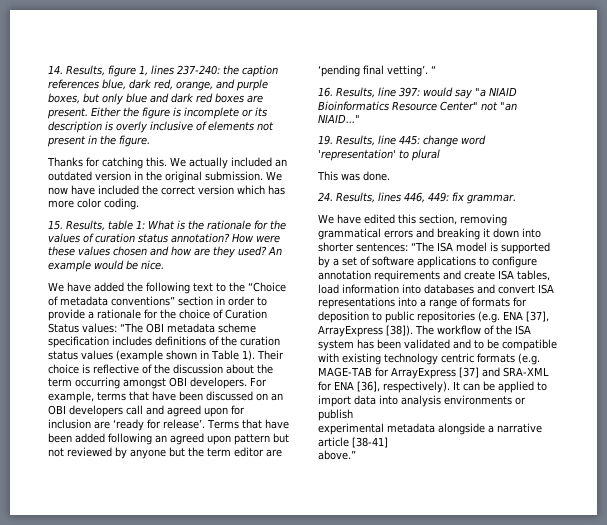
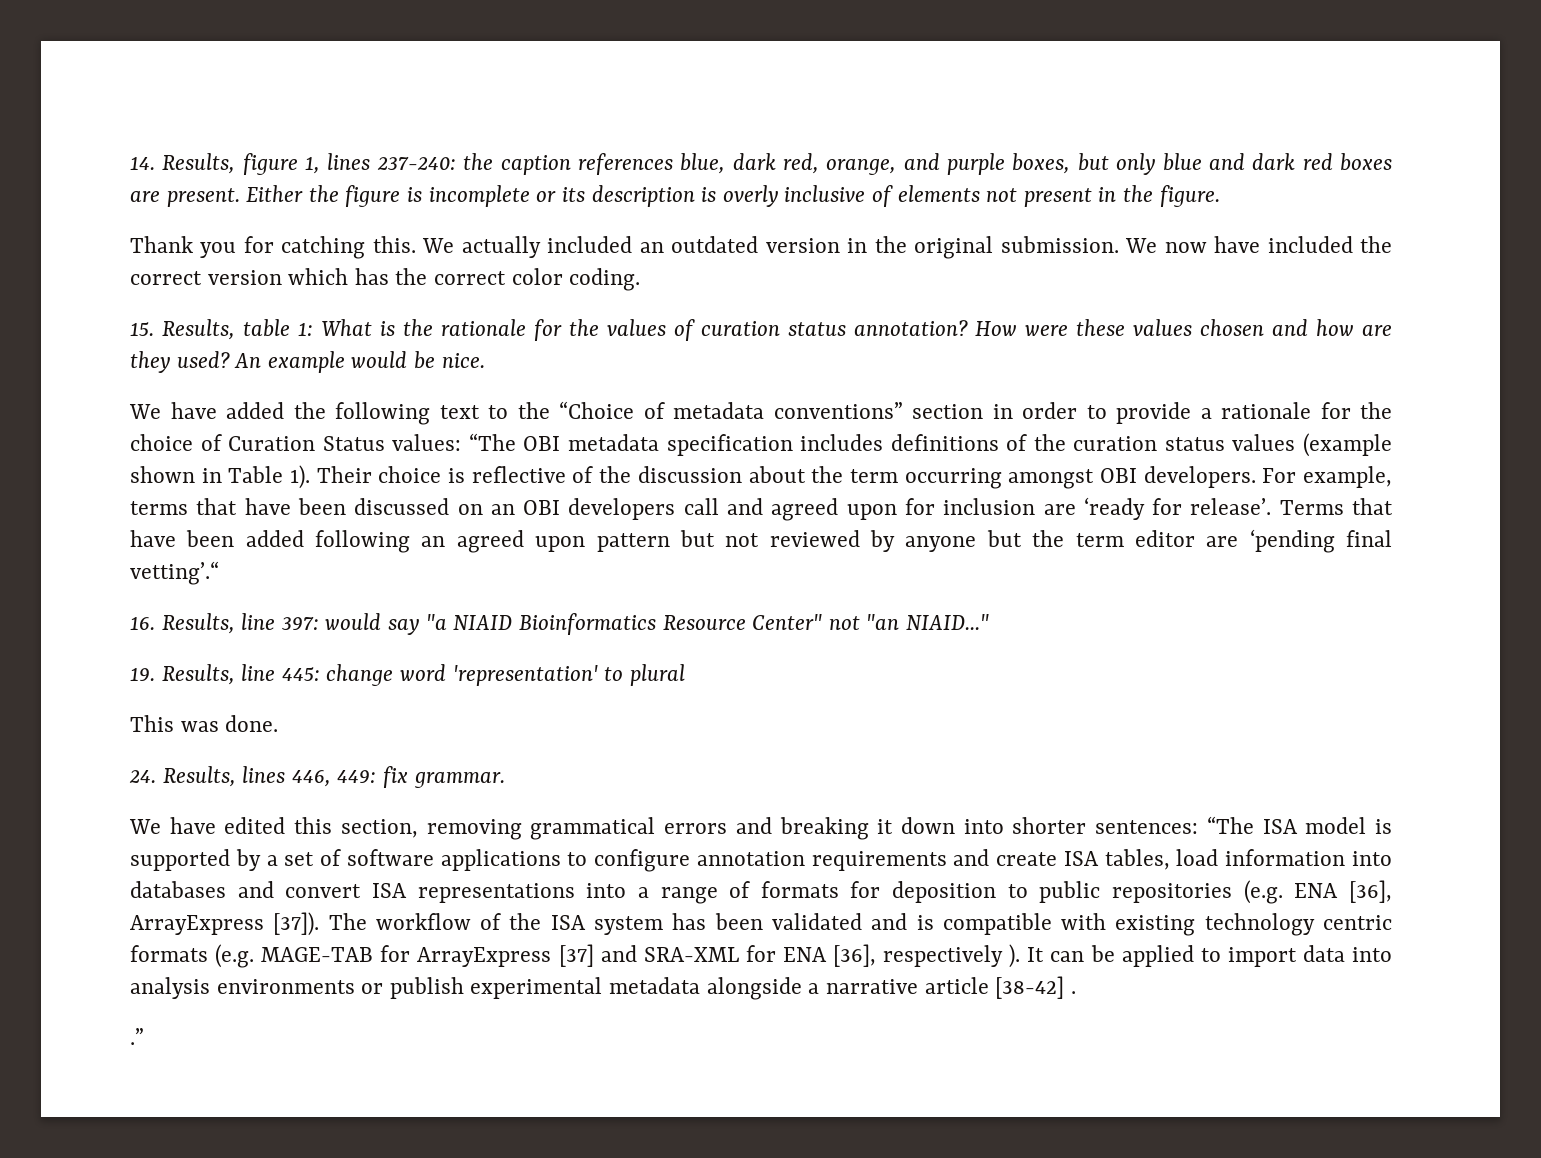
- Thanks for catching this.
+ Thank you for catching this.
- We now have included the correct version which has more color coding.
+ We now have included the correct version which has the correct color coding.
- We have added the following text to the “Choice of metadata conventions” section in order to provide a rationale for the choice of Curation Status values: “The OBI metadata scheme specification includes definitions of the curation status values (example shown in Table 1).
+ We have added the following text to the “Choice of metadata conventions” section in order to provide a rationale for the choice of Curation Status values: “The OBI metadata specification includes definitions of the curation status values (example shown in Table 1).
- Terms that have been added following an agreed upon pattern but not reviewed by anyone but the term editor are ‘pending final vetting’. “
+ Terms that have been added following an agreed upon pattern but not reviewed by anyone but the term editor are ‘pending final vetting’.“
- We have edited this section, removing grammatical errors and breaking it down into shorter sentences: “The ISA model is supported by a set of software applications to configure annotation requirements and create ISA tables, load information into databases and convert ISA representations into a range of formats for deposition to public repositories (e.g. ENA [37], ArrayExpress [38]).
+ We have edited this section, removing grammatical errors and breaking it down into shorter sentences: “The ISA model is supported by a set of software applications to configure annotation requirements and create ISA tables, load information into databases and convert ISA representations into a range of formats for deposition to public repositories (e.g. ENA [36], ArrayExpress [37]).
- The workflow of the ISA system has been validated and to be compatible with existing technology centric formats (e.g. MAGE-TAB for ArrayExpress [37] and SRA-XML for ENA [36], respectively).
+ The workflow of the ISA system has been validated and is compatible with existing technology centric formats (e.g. MAGE-TAB for ArrayExpress [37] and SRA-XML for ENA [36], respectively ).
- It can be applied to import data into analysis environments or publish
- experimental metadata alongside a narrative article [38-41]
- above.”
+ It can be applied to import data into analysis environments or publish experimental metadata alongside a narrative article [38-42] .
+ .”

